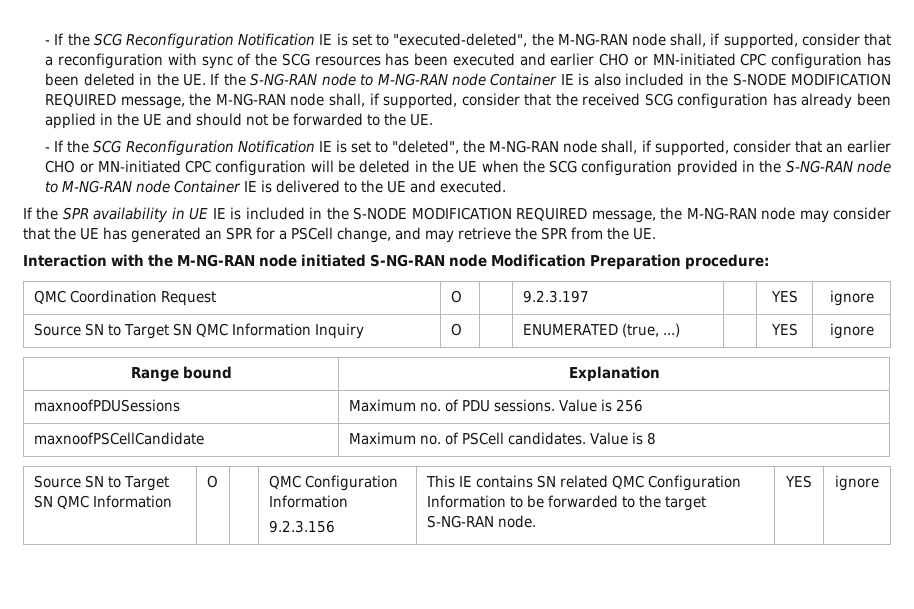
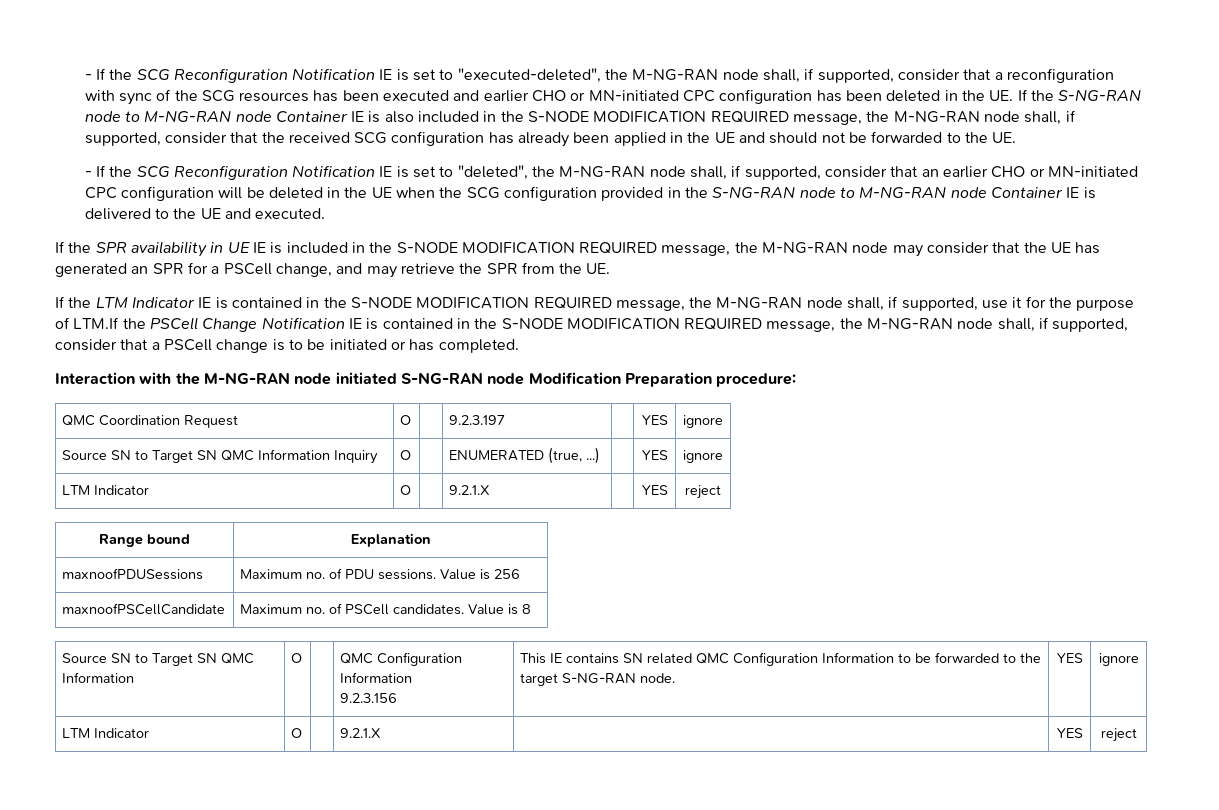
+ If the LTM Indicator IE is contained in the S-NODE MODIFICATION REQUIRED message, the M-NG-RAN node shall, if supported, use it for the purpose of LTM.If the PSCell Change Notification IE is contained in the S-NODE MODIFICATION REQUIRED message, the M-NG-RAN node shall, if supported, consider that a PSCell change is to be initiated or has completed.
  Source SN to Target SN QMC Information Inquiry | O | | ENUMERATED (true, ...) | | YES | ignore
+ LTM Indicator | O | | 9.2.1.X | | YES | reject
  Source SN to Target SN QMC Information | O | | QMC Configuration Information
  9.2.3.156 | This IE contains SN related QMC Configuration Information to be forwarded to the target S-NG-RAN node. | YES | ignore
+ LTM Indicator | O | | 9.2.1.X | | YES | reject

